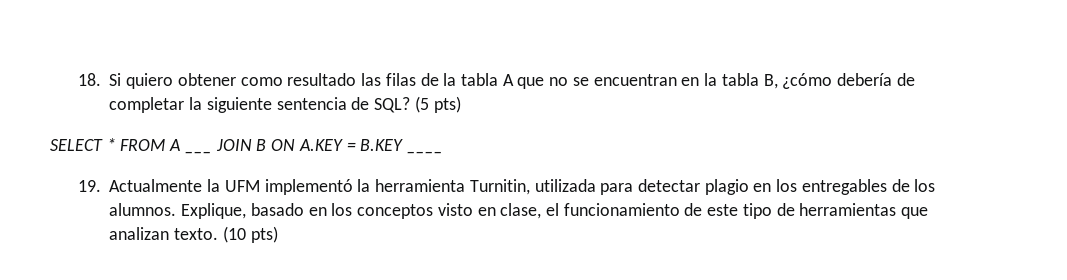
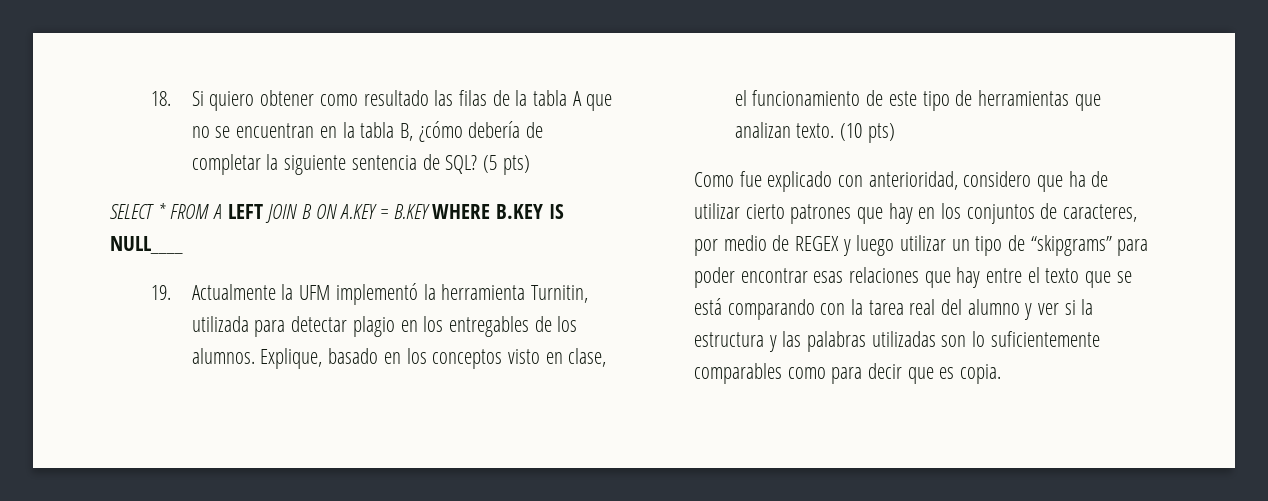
- SELECT * FROM A ___ JOIN B ON A.KEY = B.KEY ____
+ SELECT * FROM A LEFT JOIN B ON A.KEY = B.KEY WHERE B.KEY IS NULL____
+ Como fue explicado con anterioridad, considero que ha de utilizar cierto patrones que hay en los conjuntos de caracteres, por medio de REGEX y luego utilizar un tipo de “skipgrams” para poder encontrar esas relaciones que hay entre el texto que se está comparando con la tarea real del alumno y ver si la estructura y las palabras utilizadas son lo suficientemente comparables como para decir que es copia.

